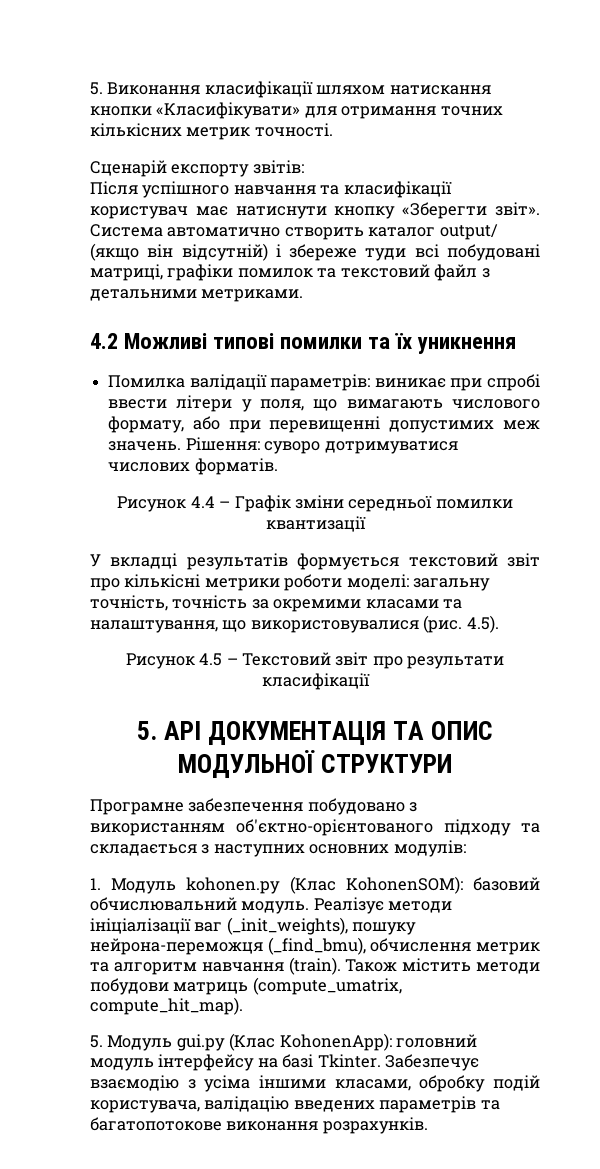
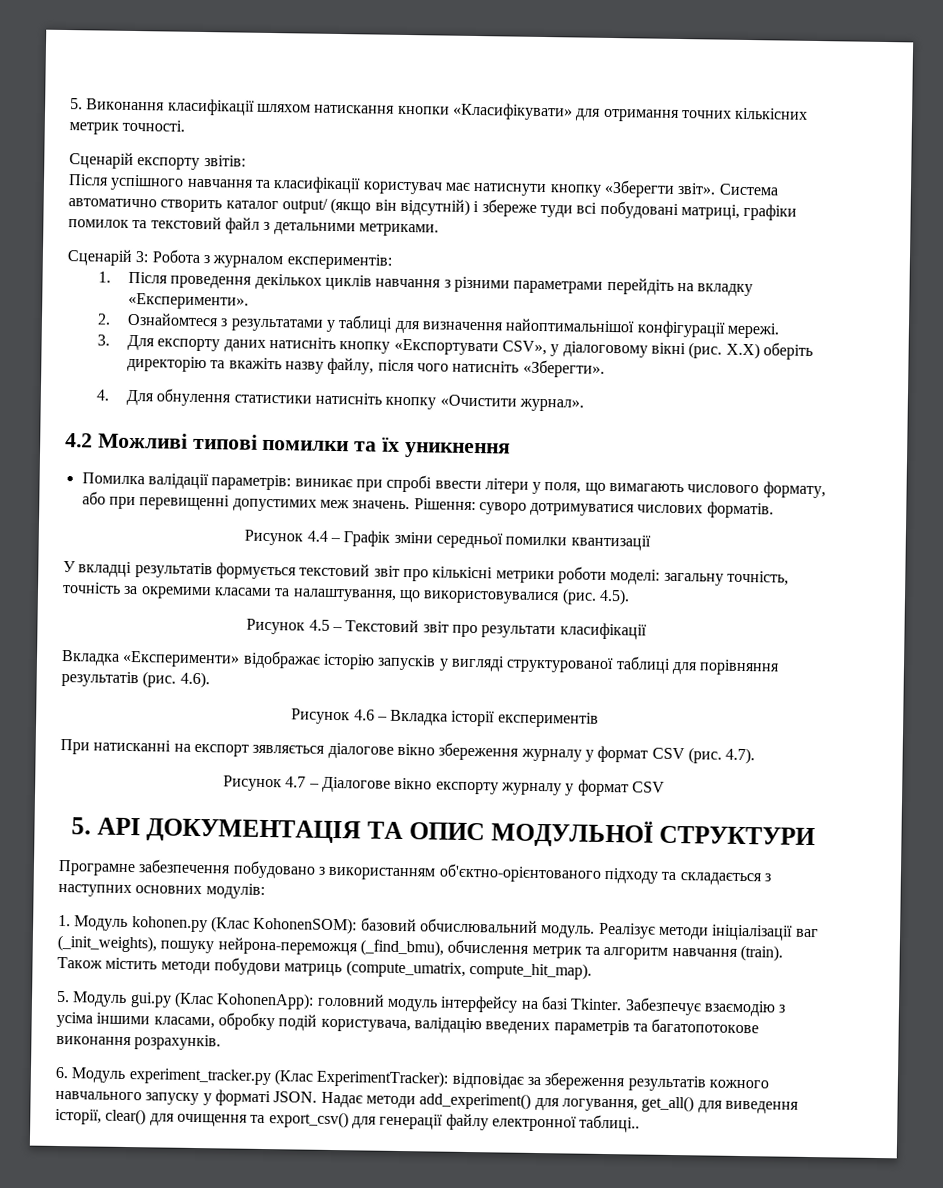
+ Сценарій 3: Робота з журналом експериментів:
+ 1. Після проведення декількох циклів навчання з різними параметрами перейдіть на вкладку «Експерименти».
+ 2. Ознайомтеся з результатами у таблиці для визначення найоптимальнішої конфігурації мережі.
+ 3. Для експорту даних натисніть кнопку «Експортувати CSV», у діалоговому вікні (рис. X.X) оберіть директорію та вкажіть назву файлу, після чого натисніть «Зберегти».
+ 4. Для обнулення статистики натисніть кнопку «Очистити журнал».
+ Вкладка «Експерименти» відображає історію запусків у вигляді структурованої таблиці для порівняння результатів (рис. 4.6).
+ Рисунок 4.6 – Вкладка історії експериментів
+ При натисканні на експорт зявляється діалогове вікно збереження журналу у формат CSV (рис. 4.7).
+ Рисунок 4.7 – Діалогове вікно експорту журналу у формат CSV
+ 6. Модуль experiment_tracker.py (Клас ExperimentTracker): відповідає за збереження результатів кожного навчального запуску у форматі JSON. Надає методи add_experiment() для логування, get_all() для виведення історії, clear() для очищення та export_csv() для генерації файлу електронної таблиці..

